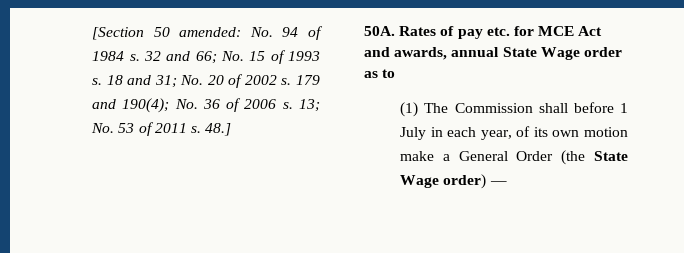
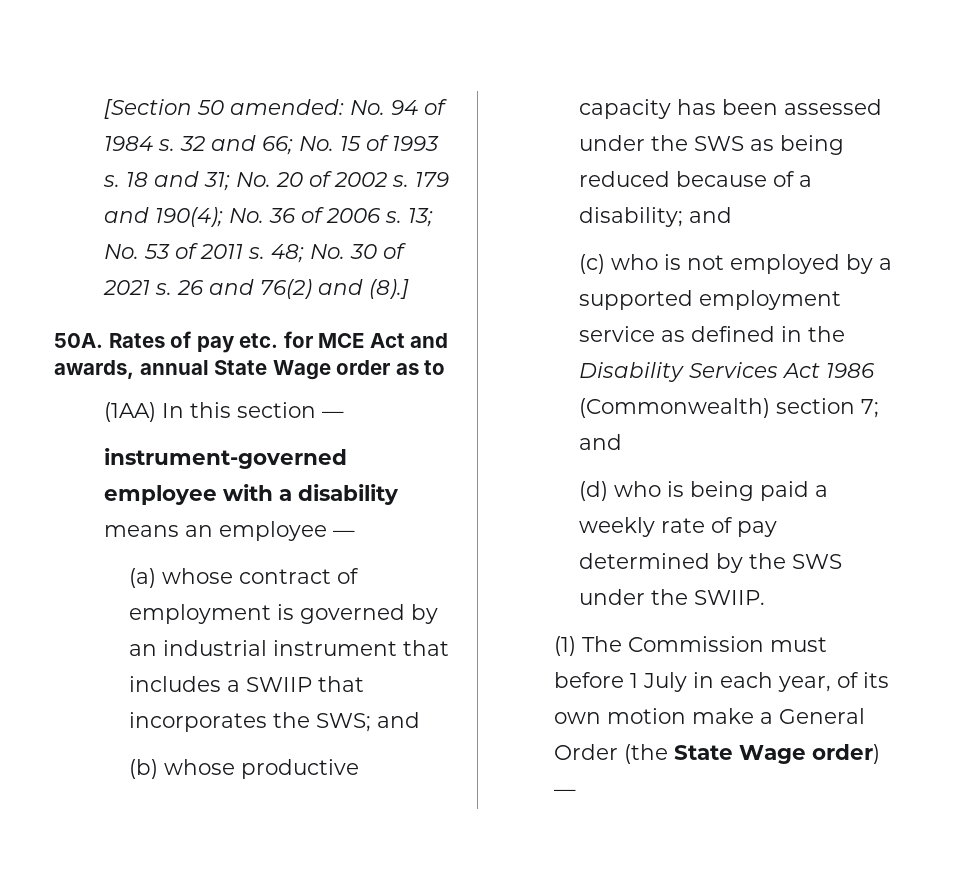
- 48.]
+ 48; No. 30 of 2021 s. 26 and 76(2) and (8).]
+ (1AA) In this section —
+ instrument-governed employee with a disability means an employee —
+ (a) whose contract of employment is governed by an industrial instrument that includes a SWIIP that incorporates the SWS; and
+ (b) whose productive capacity has been assessed under the SWS as being reduced because of a disability; and
+ (c) who is not employed by a supported employment service as defined in the Disability Services Act 1986 (Commonwealth) section 7; and
+ (d) who is being paid a weekly rate of pay determined by the SWS under the SWIIP.
- (1) The Commission shall before 1 July in each year, of its own motion make a General Order (the State Wage order) —
+ (1) The Commission must before 1 July in each year, of its own motion make a General Order (the State Wage order) —

